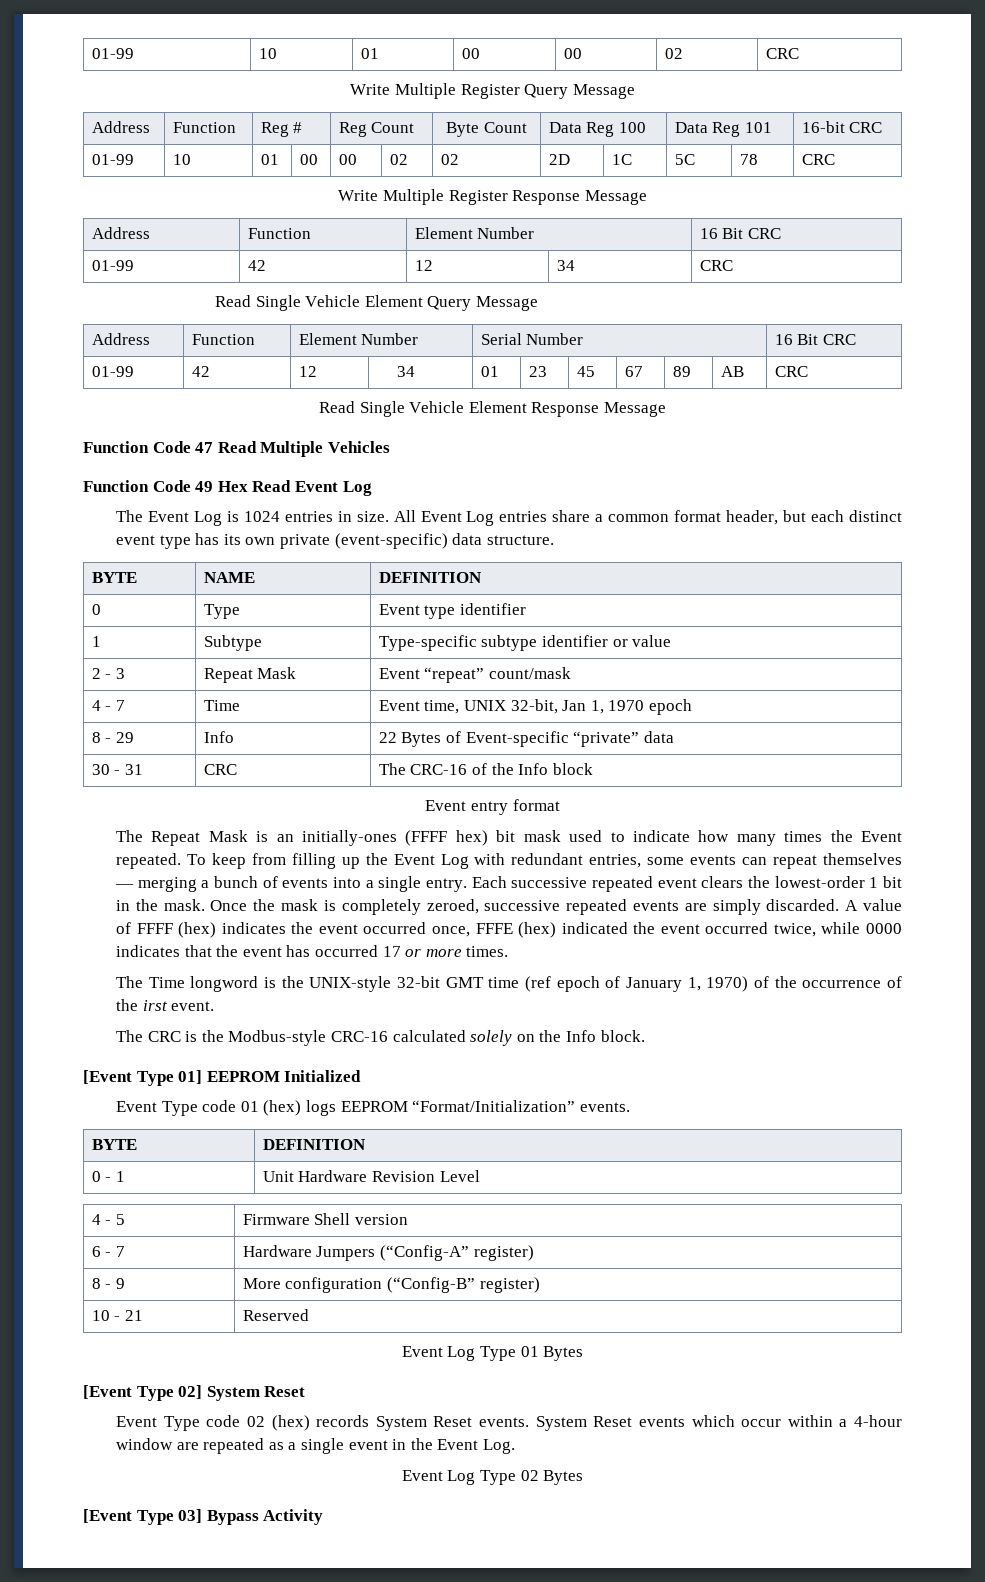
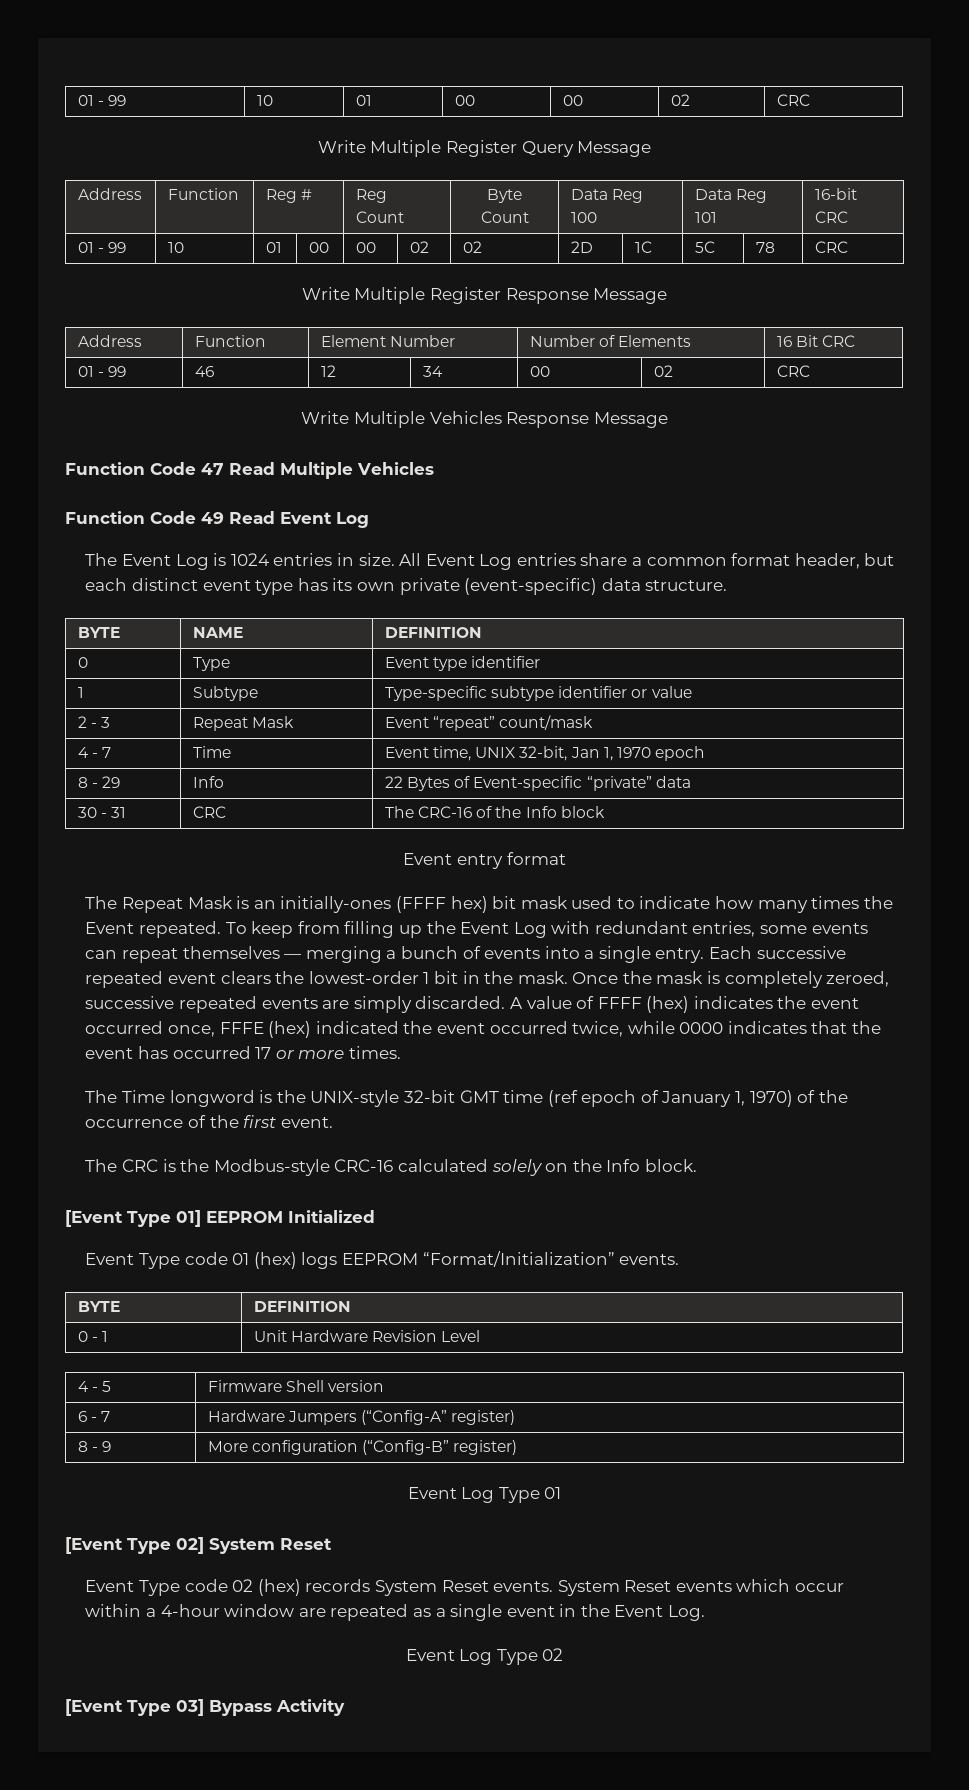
- 01-99 | 10 | 01 | 00 | 00 | 02 | CRC
+ 01 - 99 | 10 | 01 | 00 | 00 | 02 | CRC
- 01-99 | 10 | 01 | 00 | 00 | 02 | 02 | 2D | 1C | 5C | 78 | CRC
+ 01 - 99 | 10 | 01 | 00 | 00 | 02 | 02 | 2D | 1C | 5C | 78 | CRC
- Address | Function | Element Number | 16 Bit CRC
- 01-99 | 42 | 12 | 34 | CRC
- Read Single Vehicle Element Query Message
- Address | Function | Element Number | Serial Number | 16 Bit CRC
- 01-99 | 42 | 12 | 34 | 01 | 23 | 45 | 67 | 89 | AB | CRC
- Read Single Vehicle Element Response Message
+ Address | Function | Element Number | Number of Elements | 16 Bit CRC
+ 01 - 99 | 46 | 12 | 34 | 00 | 02 | CRC
+ Write Multiple Vehicles Response Message
- Function Code 49 Hex Read Event Log
+ Function Code 49 Read Event Log
- The Time longword is the UNIX-style 32-bit GMT time (ref epoch of January 1, 1970) of the occurrence of the irst event.
+ The Time longword is the UNIX-style 32-bit GMT time (ref epoch of January 1, 1970) of the occurrence of the first event.
- 10 - 21 | Reserved
- Event Log Type 01 Bytes
+ Event Log Type 01
- Event Log Type 02 Bytes
+ Event Log Type 02

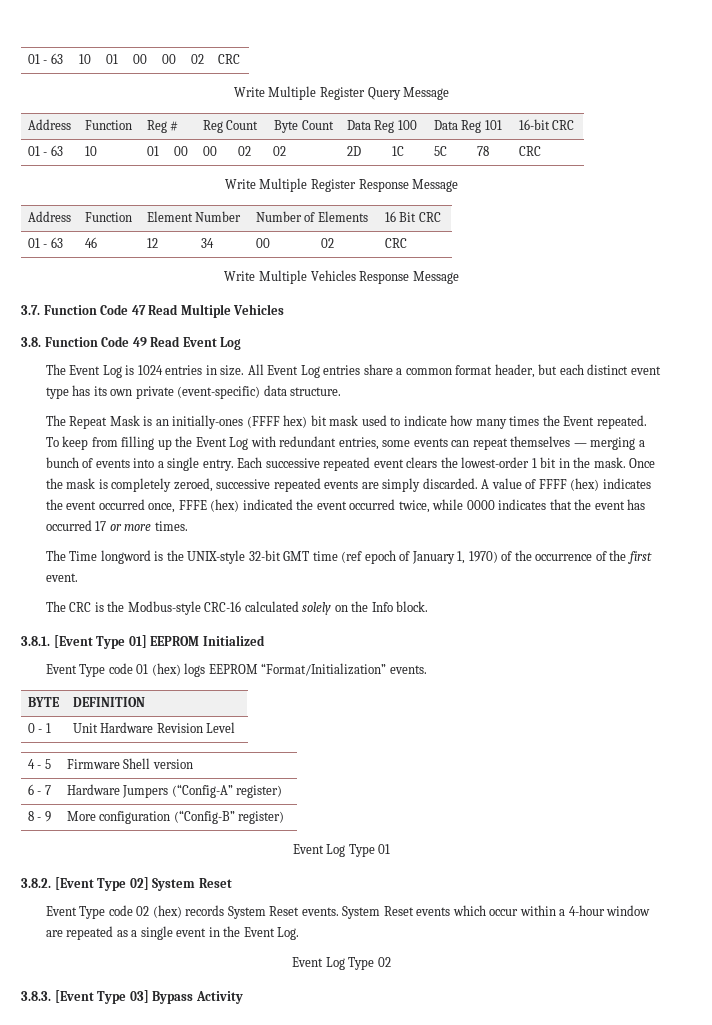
- 01 - 99 | 10 | 01 | 00 | 00 | 02 | CRC
+ 01 - 63 | 10 | 01 | 00 | 00 | 02 | CRC
- 01 - 99 | 10 | 01 | 00 | 00 | 02 | 02 | 2D | 1C | 5C | 78 | CRC
+ 01 - 63 | 10 | 01 | 00 | 00 | 02 | 02 | 2D | 1C | 5C | 78 | CRC
- 01 - 99 | 46 | 12 | 34 | 00 | 02 | CRC
+ 01 - 63 | 46 | 12 | 34 | 00 | 02 | CRC
- Function Code 47 Read Multiple Vehicles
+ 3.7. Function Code 47 Read Multiple Vehicles
- Function Code 49 Read Event Log
+ 3.8. Function Code 49 Read Event Log
- BYTE | NAME | DEFINITION
- 0 | Type | Event type identifier
- 1 | Subtype | Type-specific subtype identifier or value
- 2 - 3 | Repeat Mask | Event “repeat” count/mask
- 4 - 7 | Time | Event time, UNIX 32-bit, Jan 1, 1970 epoch
- 8 - 29 | Info | 22 Bytes of Event-specific “private” data
- 30 - 31 | CRC | The CRC-16 of the Info block
- Event entry format
- [Event Type 01] EEPROM Initialized
+ 3.8.1. [Event Type 01] EEPROM Initialized
- [Event Type 02] System Reset
+ 3.8.2. [Event Type 02] System Reset
- [Event Type 03] Bypass Activity
+ 3.8.3. [Event Type 03] Bypass Activity

